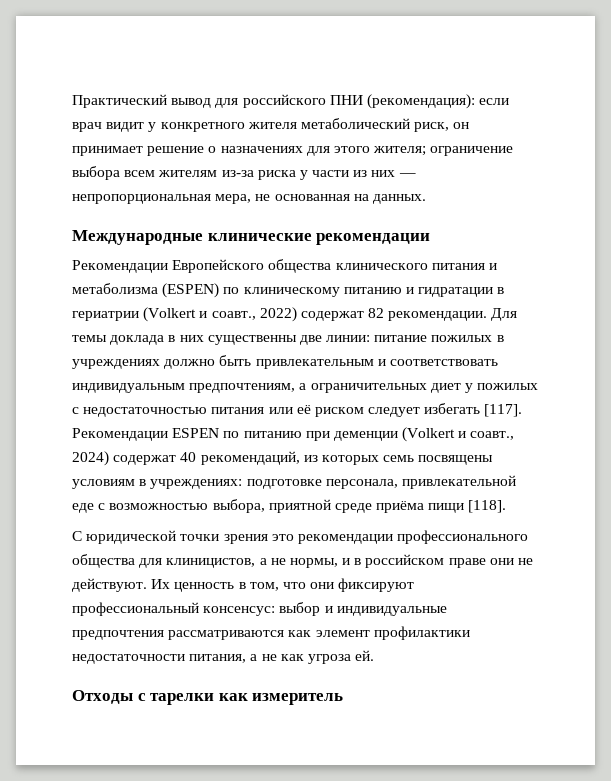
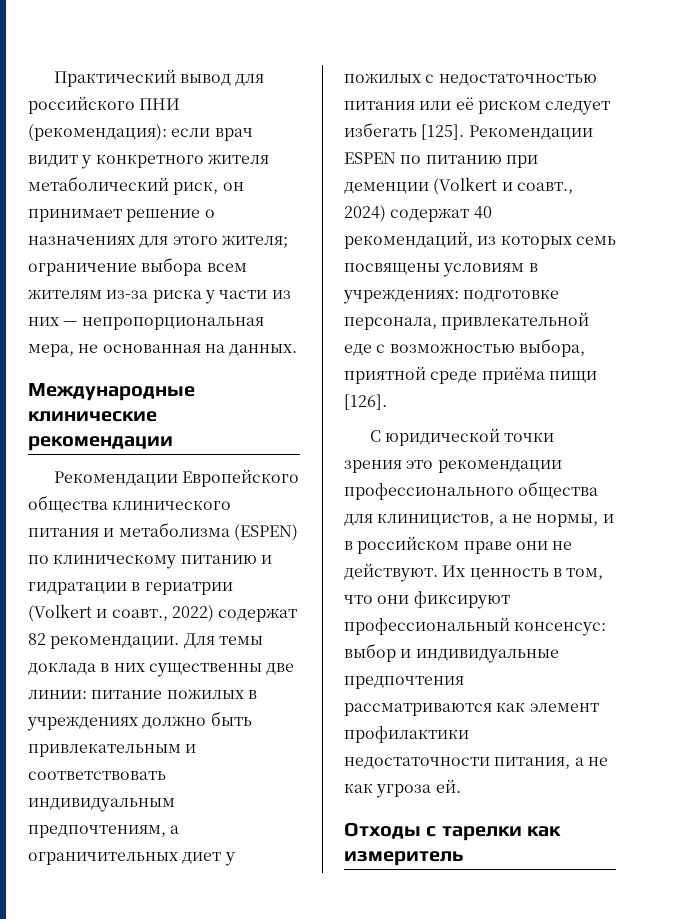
- Для темы доклада в них существенны две линии: питание пожилых в учреждениях должно быть привлекательным и соответствовать индивидуальным предпочтениям, а ограничительных диет у пожилых с недостаточностью питания или её риском следует избегать [117].
+ Для темы доклада в них существенны две линии: питание пожилых в учреждениях должно быть привлекательным и соответствовать индивидуальным предпочтениям, а ограничительных диет у пожилых с недостаточностью питания или её риском следует избегать [125].
- Рекомендации ESPEN по питанию при деменции (Volkert и соавт., 2024) содержат 40 рекомендаций, из которых семь посвящены условиям в учреждениях: подготовке персонала, привлекательной еде с возможностью выбора, приятной среде приёма пищи [118].
+ Рекомендации ESPEN по питанию при деменции (Volkert и соавт., 2024) содержат 40 рекомендаций, из которых семь посвящены условиям в учреждениях: подготовке персонала, привлекательной еде с возможностью выбора, приятной среде приёма пищи [126].

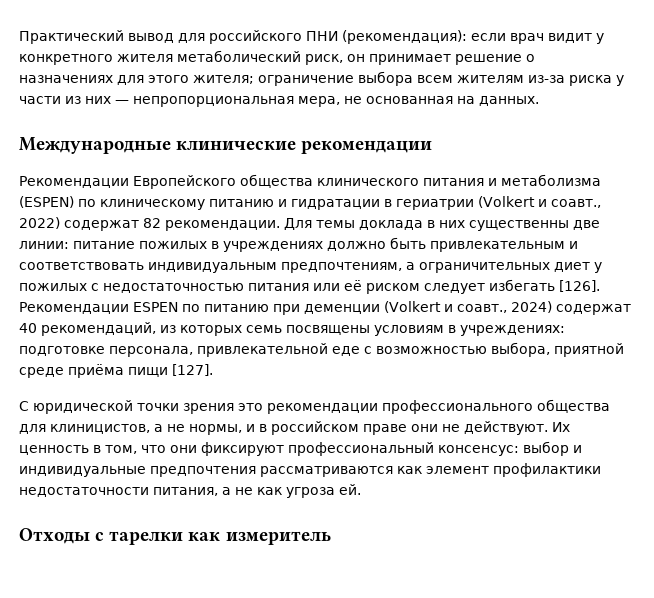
- Для темы доклада в них существенны две линии: питание пожилых в учреждениях должно быть привлекательным и соответствовать индивидуальным предпочтениям, а ограничительных диет у пожилых с недостаточностью питания или её риском следует избегать [125].
+ Для темы доклада в них существенны две линии: питание пожилых в учреждениях должно быть привлекательным и соответствовать индивидуальным предпочтениям, а ограничительных диет у пожилых с недостаточностью питания или её риском следует избегать [126].
- Рекомендации ESPEN по питанию при деменции (Volkert и соавт., 2024) содержат 40 рекомендаций, из которых семь посвящены условиям в учреждениях: подготовке персонала, привлекательной еде с возможностью выбора, приятной среде приёма пищи [126].
+ Рекомендации ESPEN по питанию при деменции (Volkert и соавт., 2024) содержат 40 рекомендаций, из которых семь посвящены условиям в учреждениях: подготовке персонала, привлекательной еде с возможностью выбора, приятной среде приёма пищи [127].

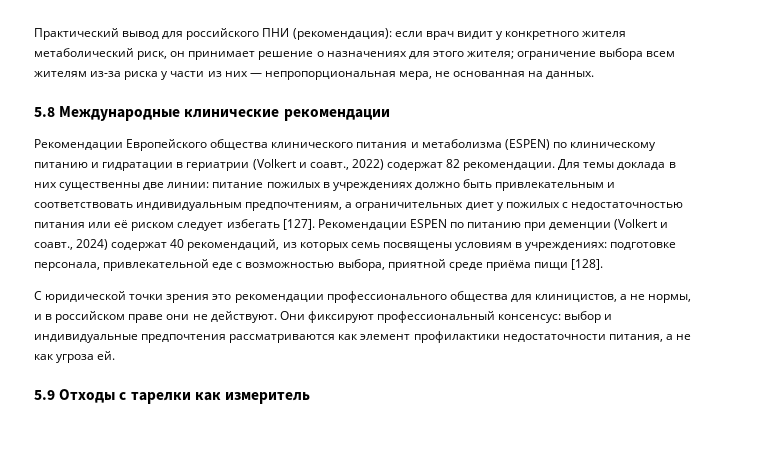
- Международные клинические рекомендации
+ 5.8 Международные клинические рекомендации
- Для темы доклада в них существенны две линии: питание пожилых в учреждениях должно быть привлекательным и соответствовать индивидуальным предпочтениям, а ограничительных диет у пожилых с недостаточностью питания или её риском следует избегать [126].
+ Для темы доклада в них существенны две линии: питание пожилых в учреждениях должно быть привлекательным и соответствовать индивидуальным предпочтениям, а ограничительных диет у пожилых с недостаточностью питания или её риском следует избегать [127].
- Рекомендации ESPEN по питанию при деменции (Volkert и соавт., 2024) содержат 40 рекомендаций, из которых семь посвящены условиям в учреждениях: подготовке персонала, привлекательной еде с возможностью выбора, приятной среде приёма пищи [127].
+ Рекомендации ESPEN по питанию при деменции (Volkert и соавт., 2024) содержат 40 рекомендаций, из которых семь посвящены условиям в учреждениях: подготовке персонала, привлекательной еде с возможностью выбора, приятной среде приёма пищи [128].
- Их ценность в том, что они фиксируют профессиональный консенсус: выбор и индивидуальные предпочтения рассматриваются как элемент профилактики недостаточности питания, а не как угроза ей.
+ Они фиксируют профессиональный консенсус: выбор и индивидуальные предпочтения рассматриваются как элемент профилактики недостаточности питания, а не как угроза ей.
- Отходы с тарелки как измеритель
+ 5.9 Отходы с тарелки как измеритель

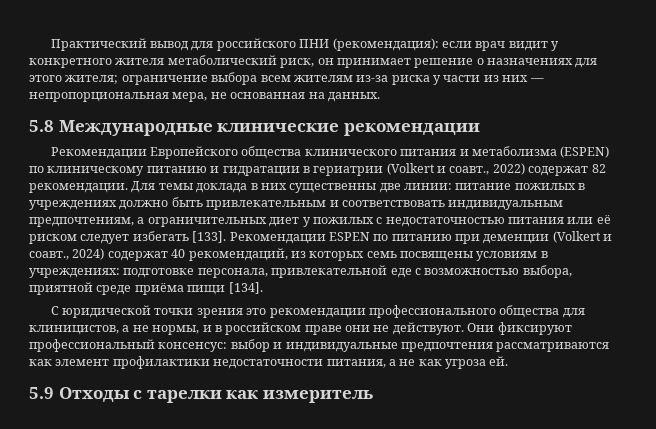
- Для темы доклада в них существенны две линии: питание пожилых в учреждениях должно быть привлекательным и соответствовать индивидуальным предпочтениям, а ограничительных диет у пожилых с недостаточностью питания или её риском следует избегать [127].
+ Для темы доклада в них существенны две линии: питание пожилых в учреждениях должно быть привлекательным и соответствовать индивидуальным предпочтениям, а ограничительных диет у пожилых с недостаточностью питания или её риском следует избегать [133].
- Рекомендации ESPEN по питанию при деменции (Volkert и соавт., 2024) содержат 40 рекомендаций, из которых семь посвящены условиям в учреждениях: подготовке персонала, привлекательной еде с возможностью выбора, приятной среде приёма пищи [128].
+ Рекомендации ESPEN по питанию при деменции (Volkert и соавт., 2024) содержат 40 рекомендаций, из которых семь посвящены условиям в учреждениях: подготовке персонала, привлекательной еде с возможностью выбора, приятной среде приёма пищи [134].

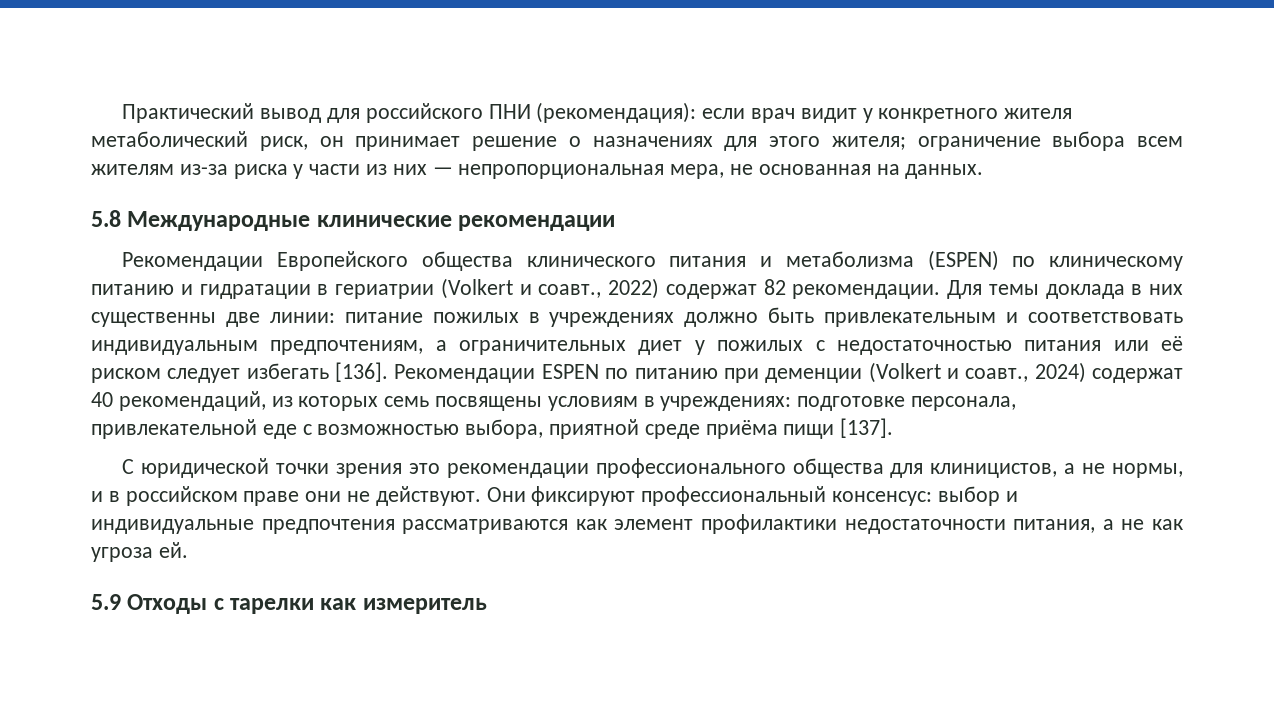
- Для темы доклада в них существенны две линии: питание пожилых в учреждениях должно быть привлекательным и соответствовать индивидуальным предпочтениям, а ограничительных диет у пожилых с недостаточностью питания или её риском следует избегать [133].
+ Для темы доклада в них существенны две линии: питание пожилых в учреждениях должно быть привлекательным и соответствовать индивидуальным предпочтениям, а ограничительных диет у пожилых с недостаточностью питания или её риском следует избегать [136].
- Рекомендации ESPEN по питанию при деменции (Volkert и соавт., 2024) содержат 40 рекомендаций, из которых семь посвящены условиям в учреждениях: подготовке персонала, привлекательной еде с возможностью выбора, приятной среде приёма пищи [134].
+ Рекомендации ESPEN по питанию при деменции (Volkert и соавт., 2024) содержат 40 рекомендаций, из которых семь посвящены условиям в учреждениях: подготовке персонала, привлекательной еде с возможностью выбора, приятной среде приёма пищи [137].

